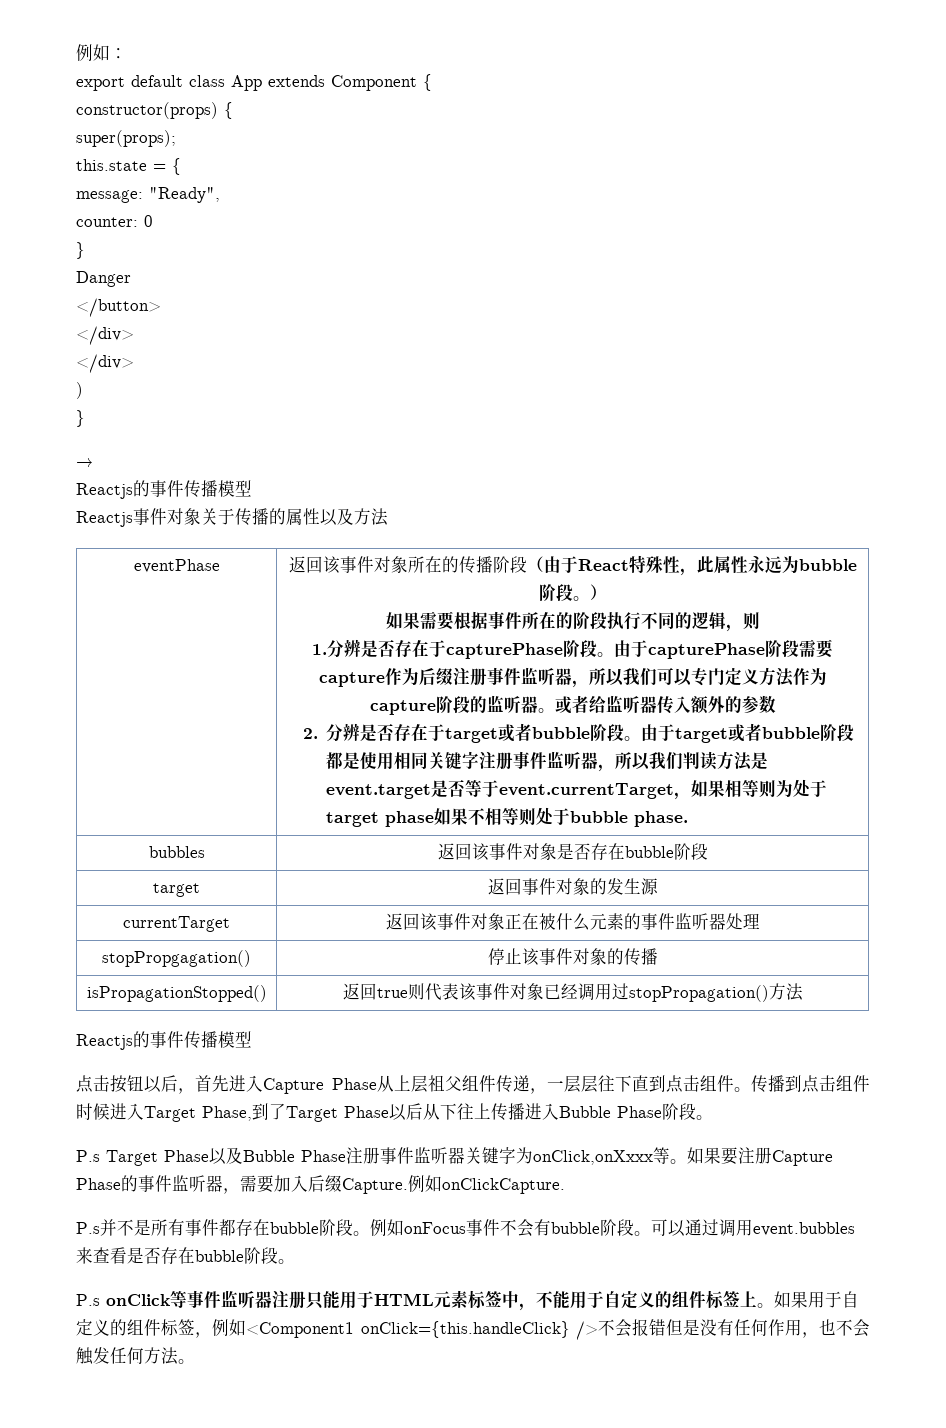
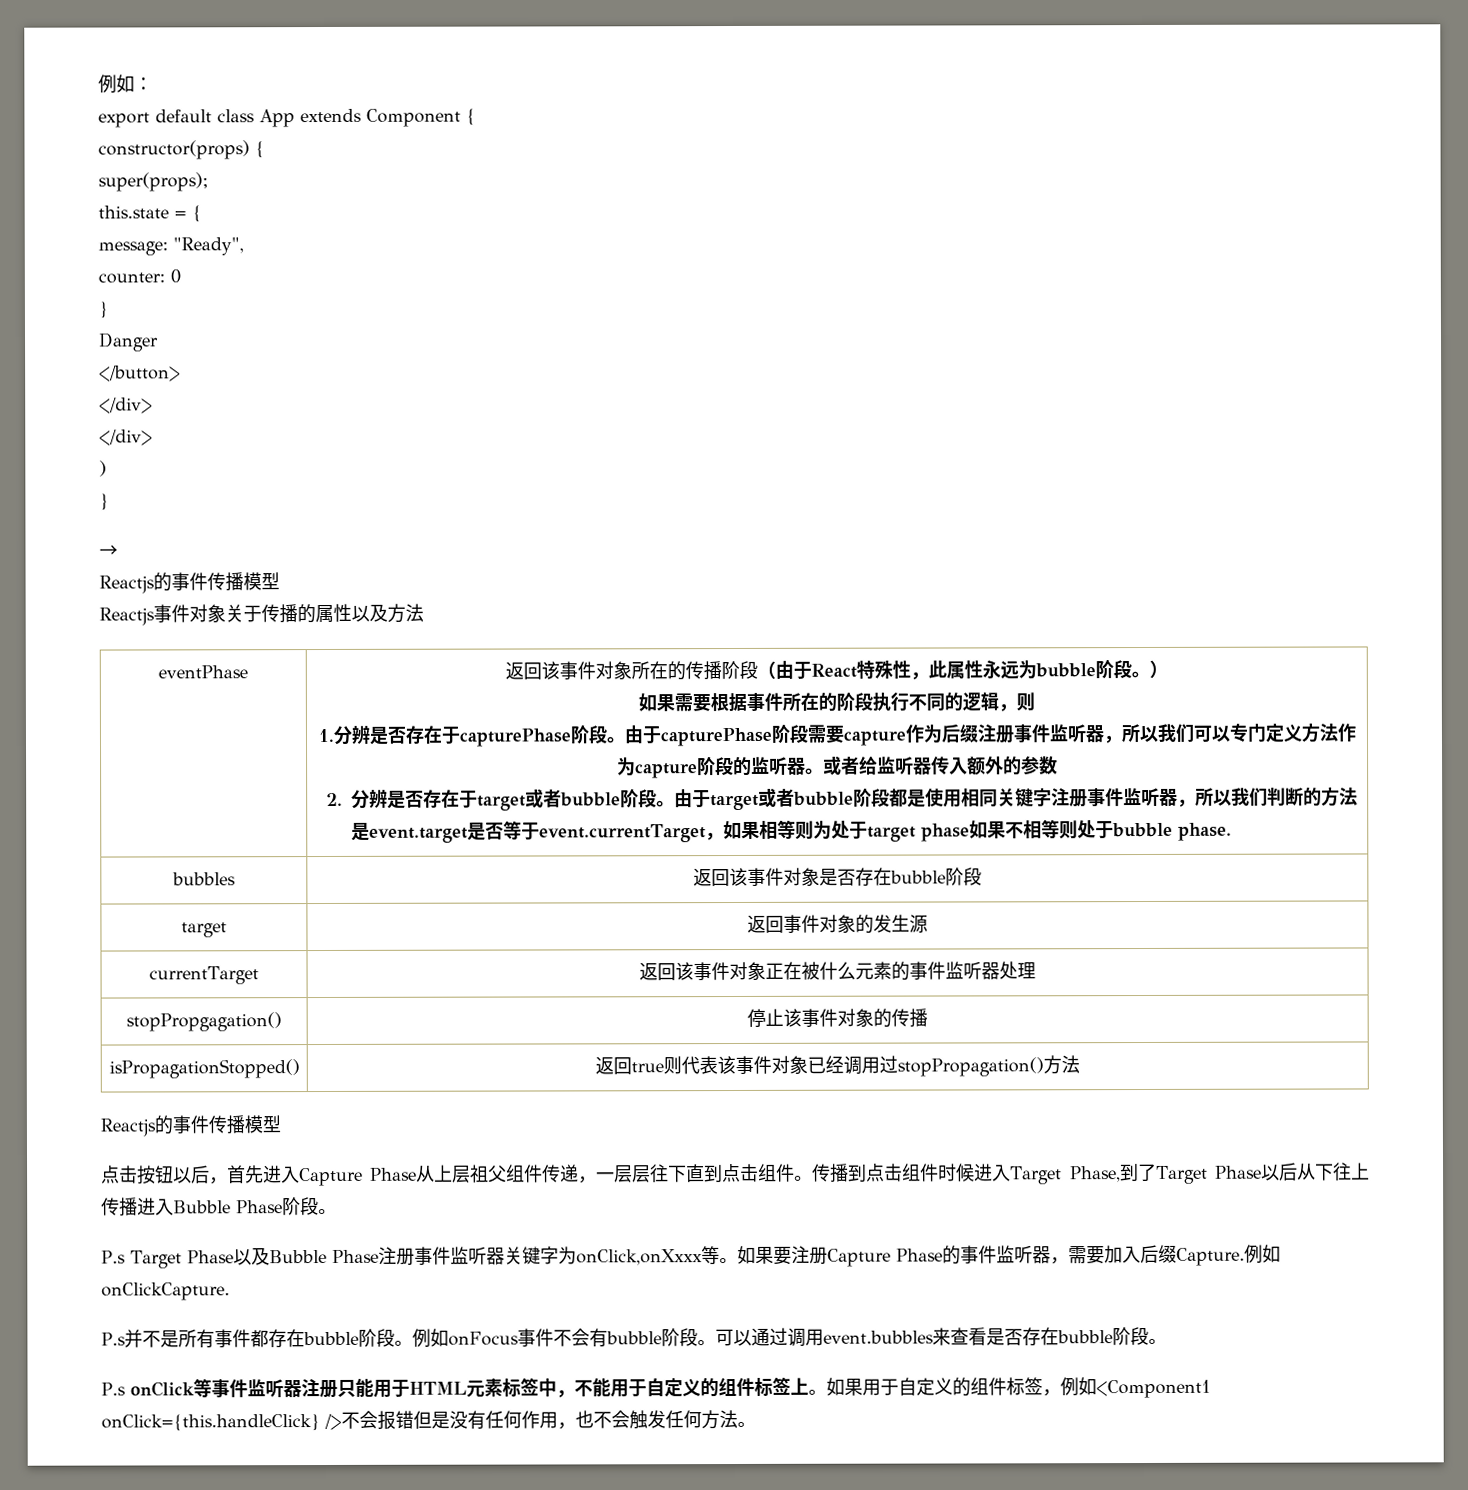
- 由于target或者bubble阶段都是使用相同关键字注册事件监听器，所以我们判读方法是event.target是否等于event.currentTarget，如果相等则为处于target phase如果不相等则处于bubble phase.
+ 由于target或者bubble阶段都是使用相同关键字注册事件监听器，所以我们判断的方法是event.target是否等于event.currentTarget，如果相等则为处于target phase如果不相等则处于bubble phase.

